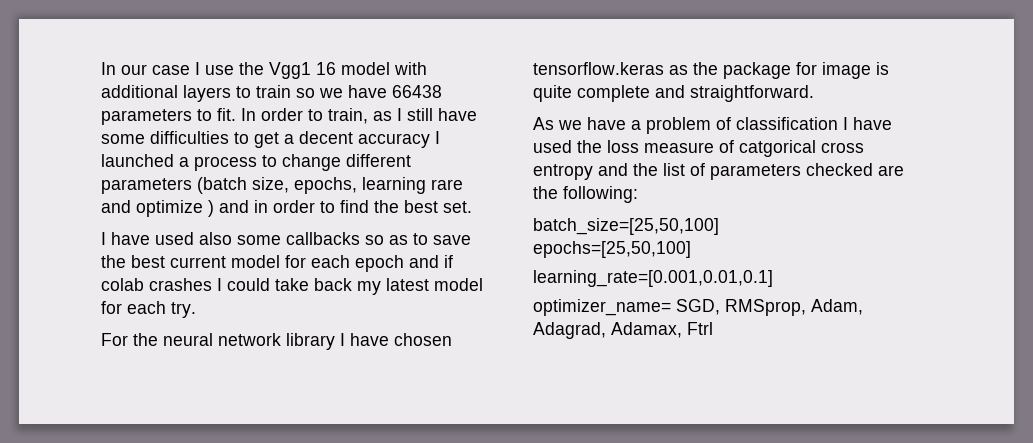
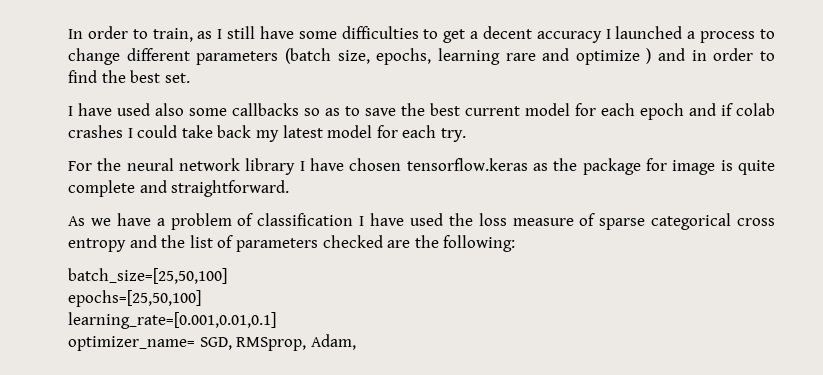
- In our case I use the Vgg1 16 model with additional layers to train so we have 66438 parameters to fit. In order to train, as I still have some difficulties to get a decent accuracy I launched a process to change different parameters (batch size, epochs, learning rare and optimize ) and in order to find the best set.
+ In order to train, as I still have some difficulties to get a decent accuracy I launched a process to change different parameters (batch size, epochs, learning rare and optimize ) and in order to find the best set.
- As we have a problem of classification I have used the loss measure of catgorical cross entropy and the list of parameters checked are the following:
+ As we have a problem of classification I have used the loss measure of sparse categorical cross entropy and the list of parameters checked are the following:
- optimizer_name= SGD, RMSprop, Adam, Adagrad, Adamax, Ftrl
+ optimizer_name= SGD, RMSprop, Adam,

